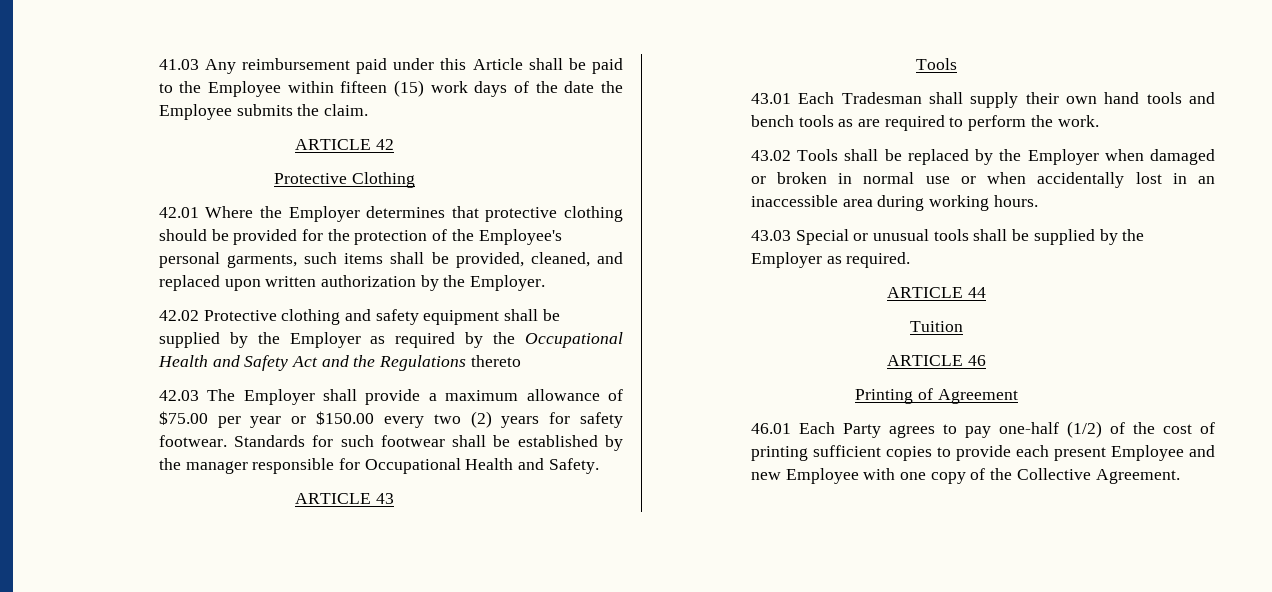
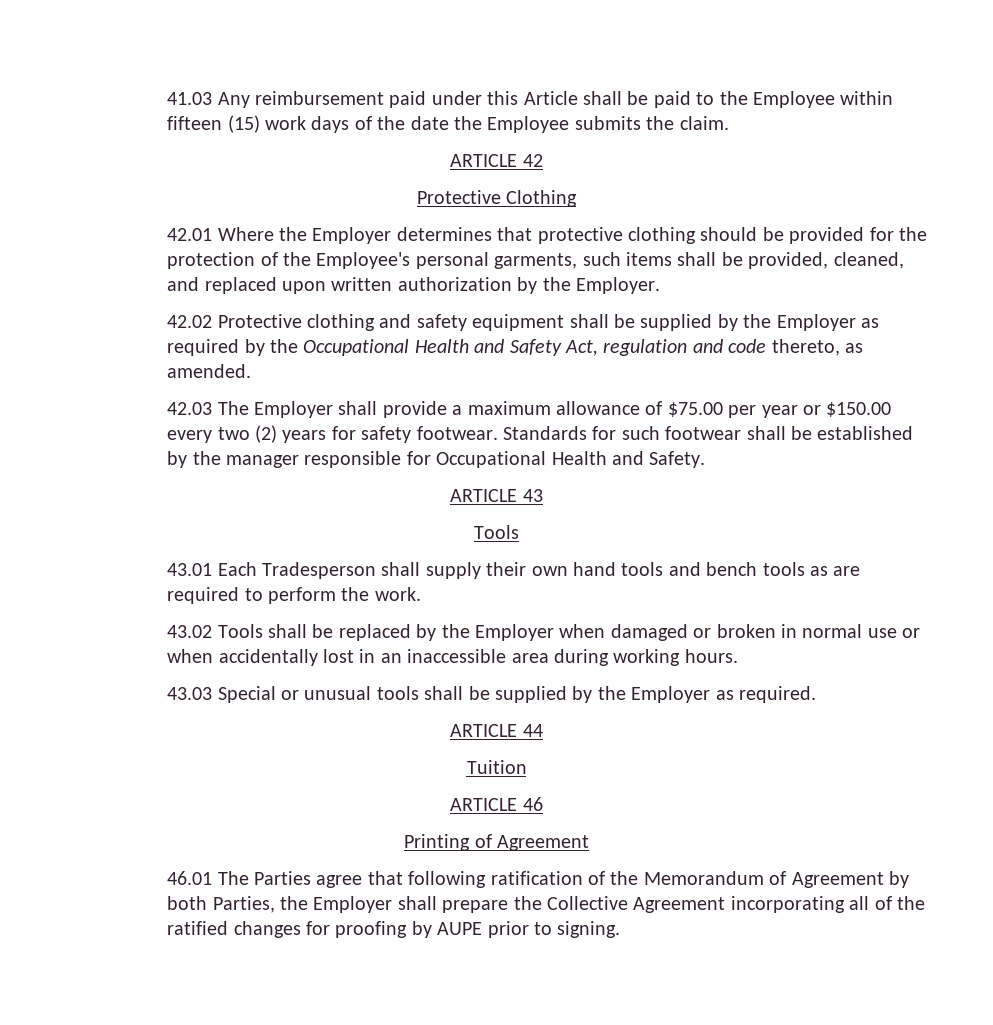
- 42.02 Protective clothing and safety equipment shall be supplied by the Employer as required by the Occupational Health and Safety Act and the Regulations thereto
+ 42.02 Protective clothing and safety equipment shall be supplied by the Employer as required by the Occupational Health and Safety Act, regulation and code thereto, as amended.
- 43.01 Each Tradesman shall supply their own hand tools and bench tools as are required to perform the work.
+ 43.01 Each Tradesperson shall supply their own hand tools and bench tools as are required to perform the work.
- 46.01 Each Party agrees to pay one-half (1/2) of the cost of printing sufficient copies to provide each present Employee and new Employee with one copy of the Collective Agreement.
+ 46.01 The Parties agree that following ratification of the Memorandum of Agreement by both Parties, the Employer shall prepare the Collective Agreement incorporating all of the ratified changes for proofing by AUPE prior to signing.

